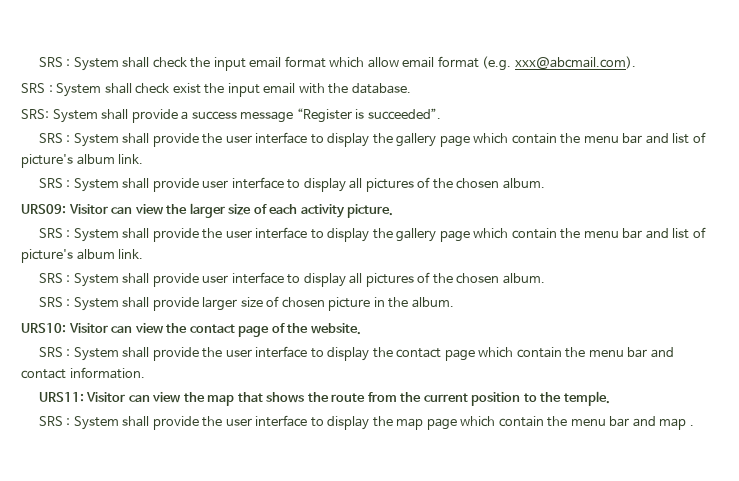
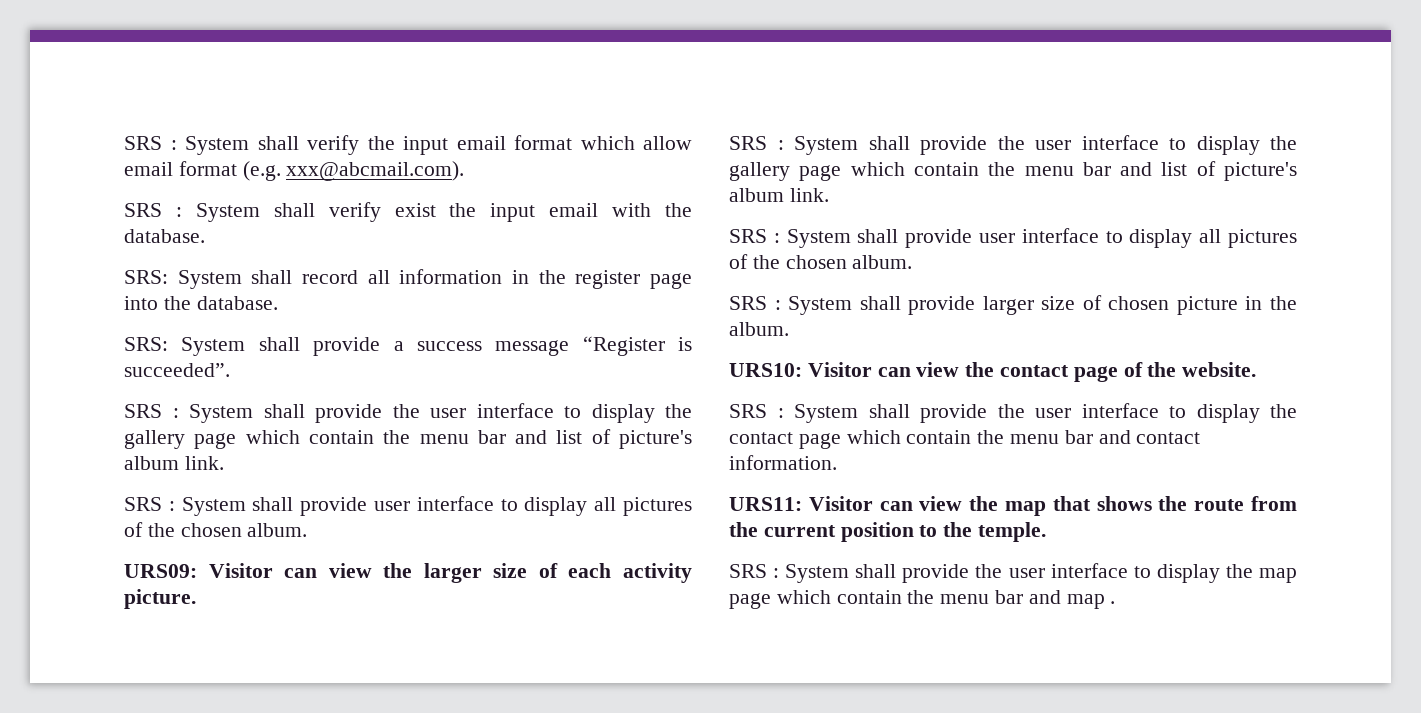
- SRS : System shall check the input email format which allow email format (e.g. xxx@abcmail.com).
+ SRS : System shall verify the input email format which allow email format (e.g. xxx@abcmail.com).
- SRS : System shall check exist the input email with the database.
+ SRS : System shall verify exist the input email with the database.
+ SRS: System shall record all information in the register page into the database.

